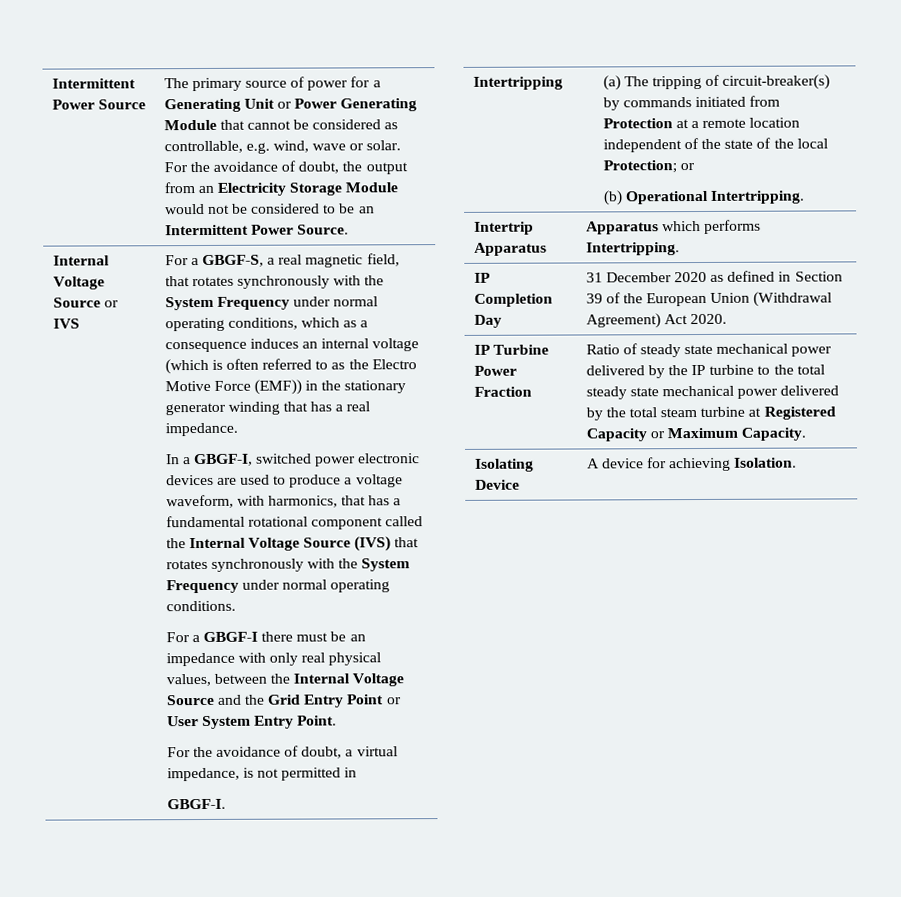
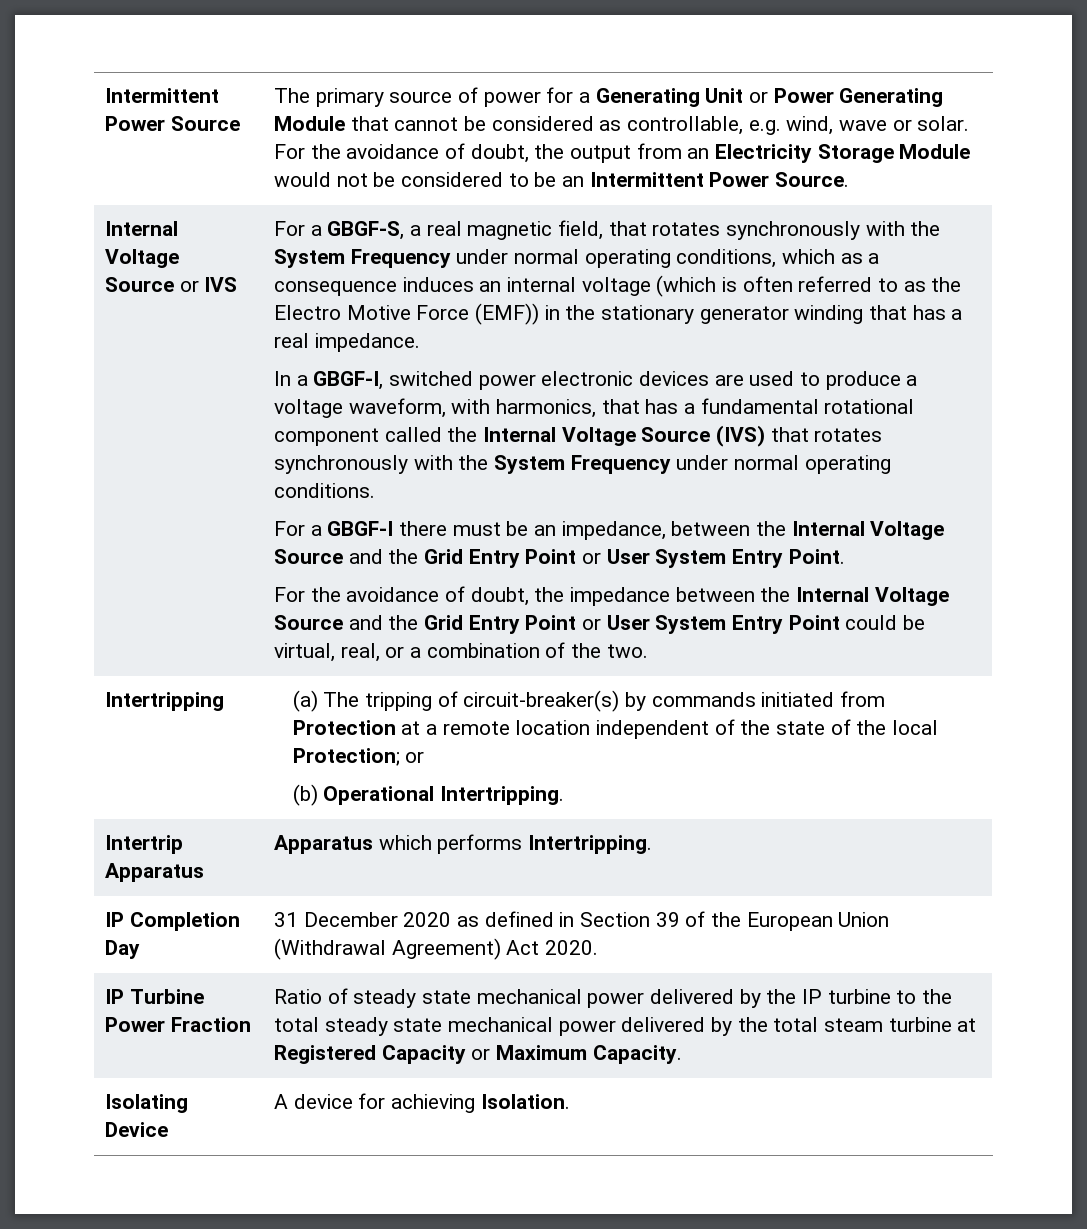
- For a GBGF-I there must be an impedance with only real physical values, between the Internal Voltage Source and the Grid Entry Point or User System Entry Point.
+ For a GBGF-I there must be an impedance, between the Internal Voltage Source and the Grid Entry Point or User System Entry Point.
- For the avoidance of doubt, a virtual impedance, is not permitted in
- GBGF-I.
+ For the avoidance of doubt, the impedance between the Internal Voltage Source and the Grid Entry Point or User System Entry Point could be virtual, real, or a combination of the two.

